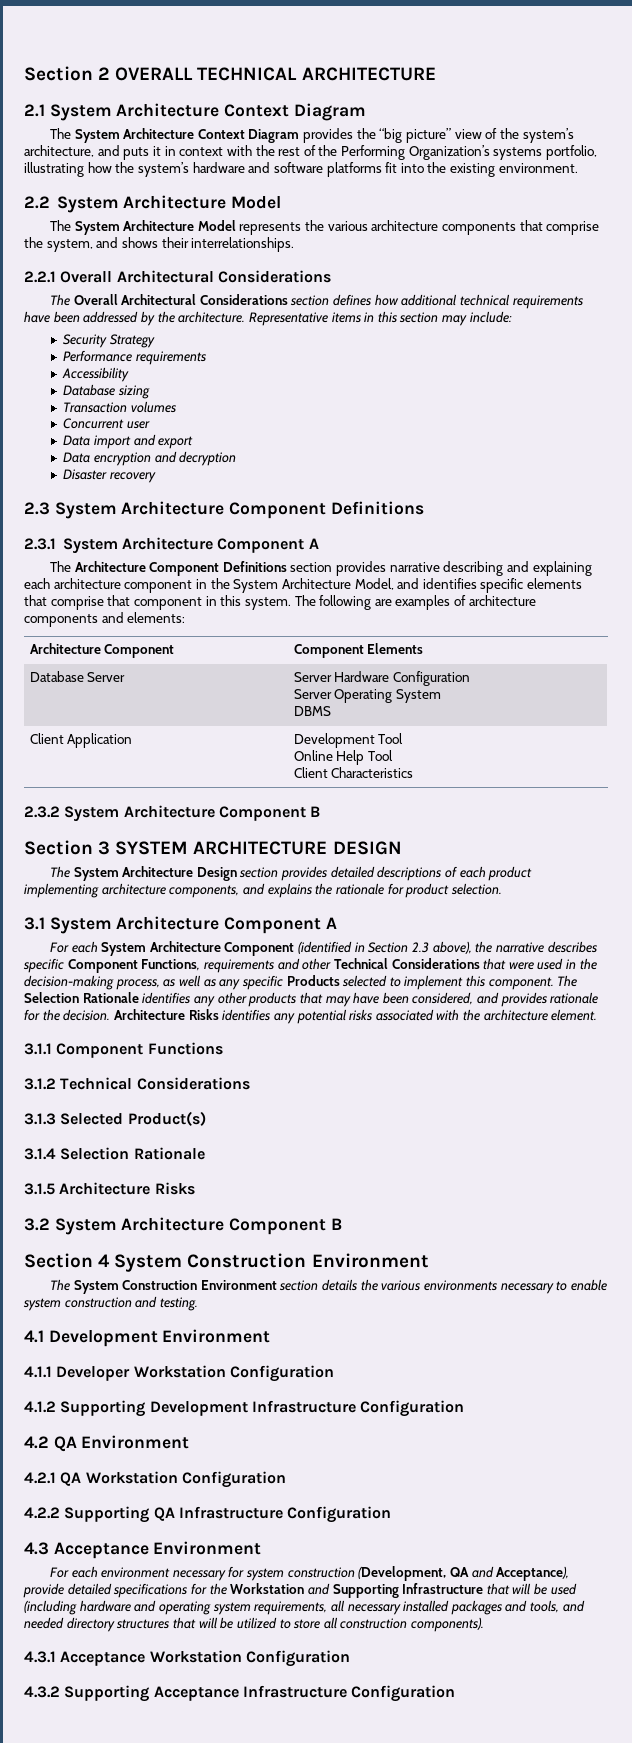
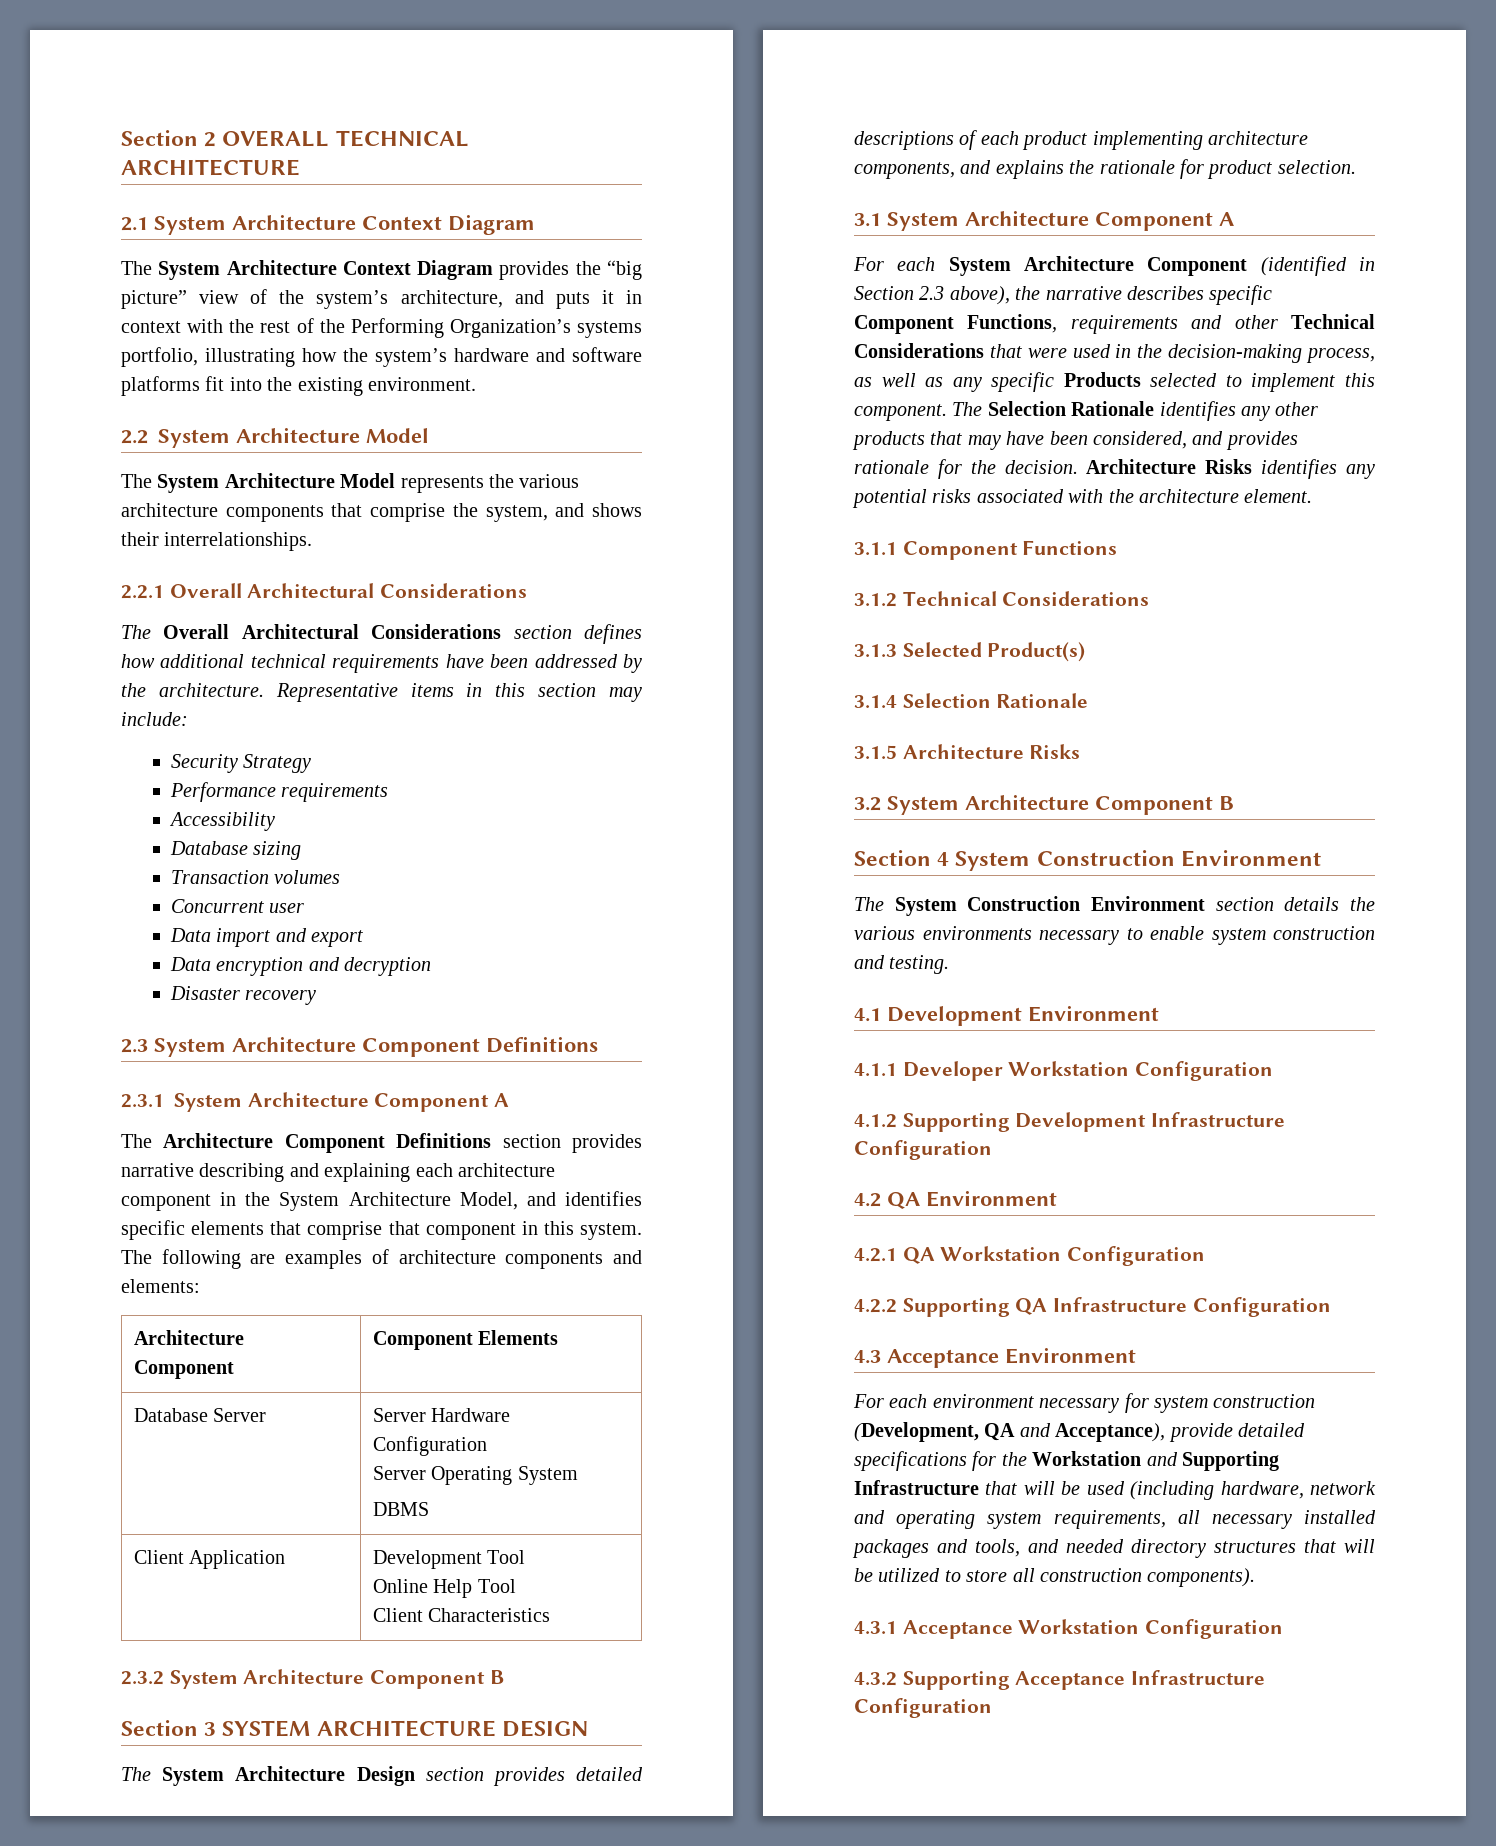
- For each environment necessary for system construction (Development, QA and Acceptance), provide detailed specifications for the Workstation and Supporting Infrastructure that will be used (including hardware and operating system requirements, all necessary installed packages and tools, and needed directory structures that will be utilized to store all construction components).
+ For each environment necessary for system construction (Development, QA and Acceptance), provide detailed specifications for the Workstation and Supporting Infrastructure that will be used (including hardware, network and operating system requirements, all necessary installed packages and tools, and needed directory structures that will be utilized to store all construction components).

